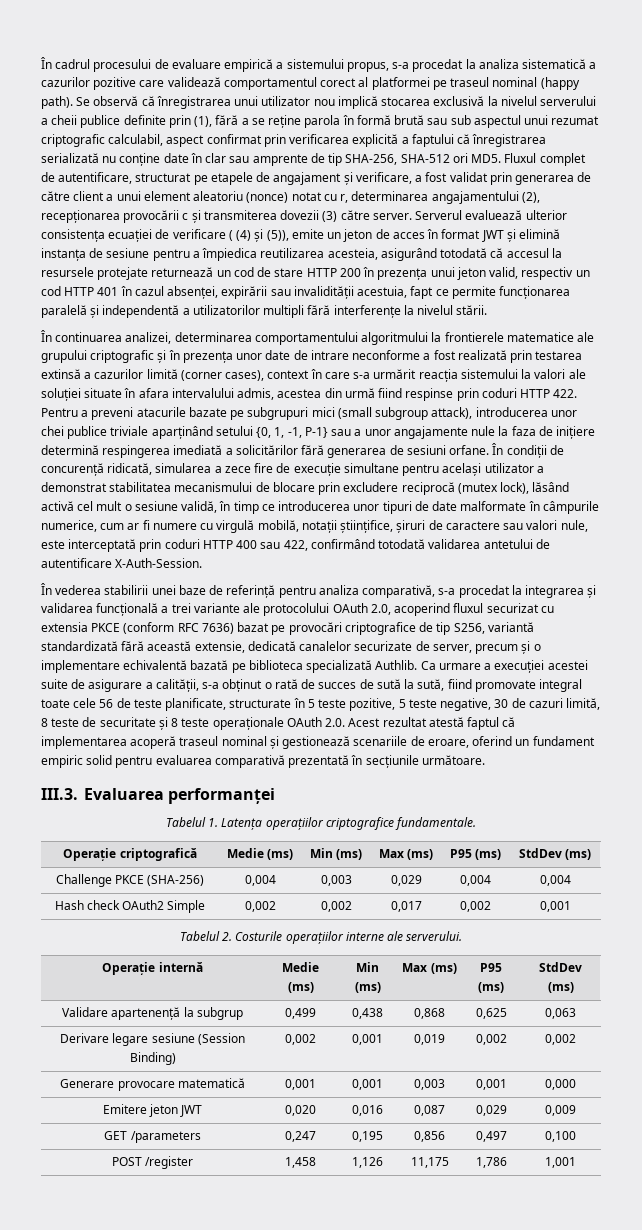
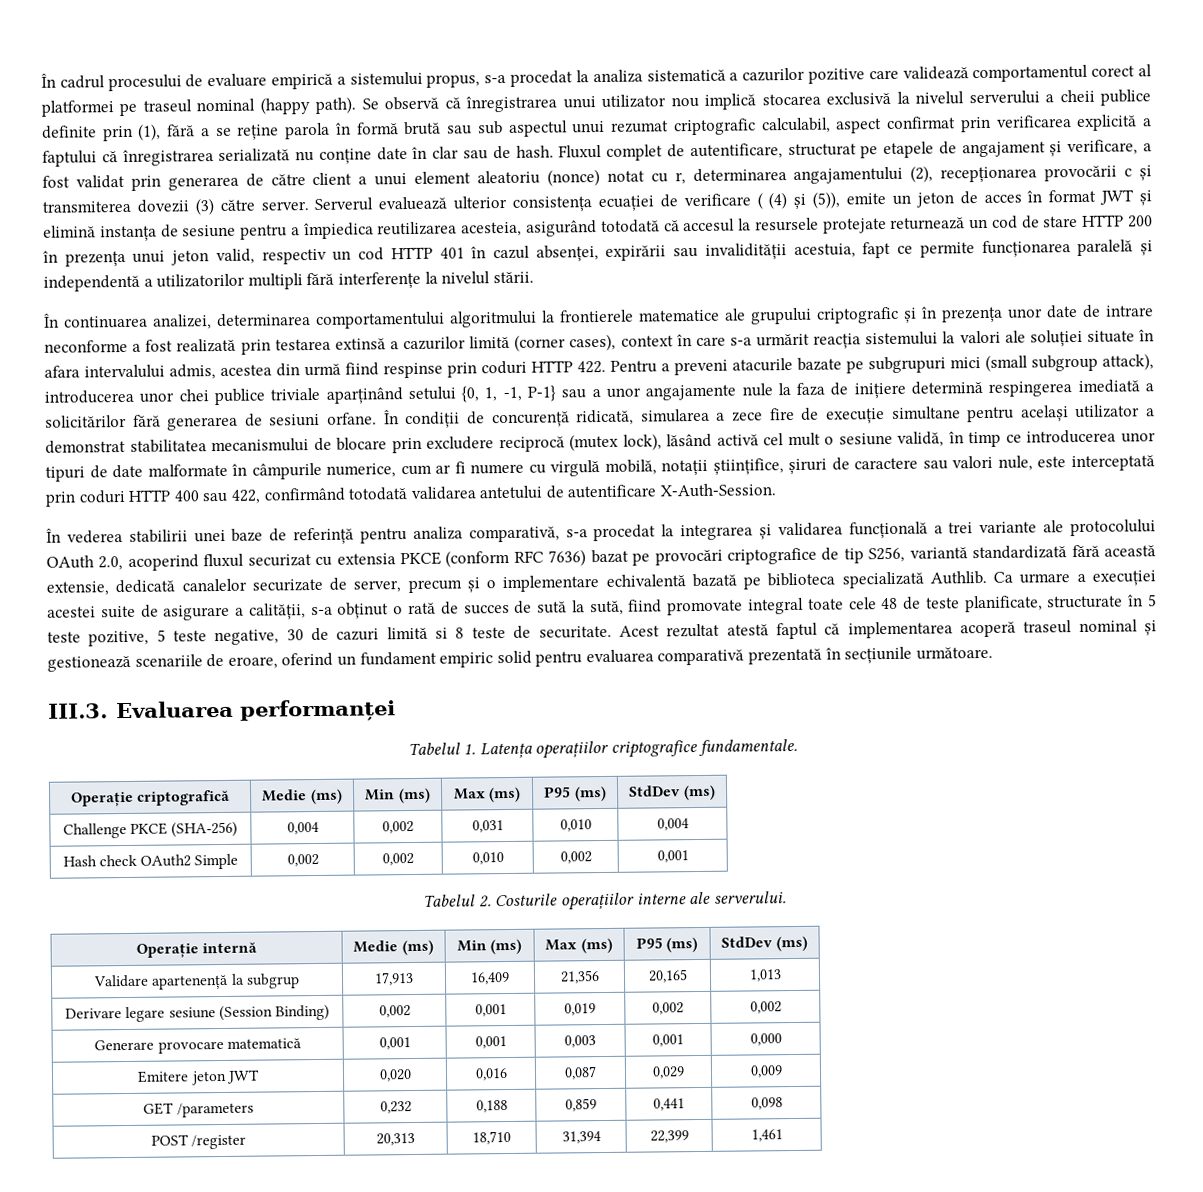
- Se observă că înregistrarea unui utilizator nou implică stocarea exclusivă la nivelul serverului a cheii publice definite prin (1), fără a se reține parola în formă brută sau sub aspectul unui rezumat criptografic calculabil, aspect confirmat prin verificarea explicită a faptului că înregistrarea serializată nu conține date în clar sau amprente de tip SHA-256, SHA-512 ori MD5. Fluxul complet de autentificare, structurat pe etapele de angajament și verificare, a fost validat prin generarea de către client a unui element aleatoriu (nonce) notat cu r, determinarea angajamentului (2), recepționarea provocării c și transmiterea dovezii (3) către server.
+ Se observă că înregistrarea unui utilizator nou implică stocarea exclusivă la nivelul serverului a cheii publice definite prin (1), fără a se reține parola în formă brută sau sub aspectul unui rezumat criptografic calculabil, aspect confirmat prin verificarea explicită a faptului că înregistrarea serializată nu conține date în clar sau de hash. Fluxul complet de autentificare, structurat pe etapele de angajament și verificare, a fost validat prin generarea de către client a unui element aleatoriu (nonce) notat cu r, determinarea angajamentului (2), recepționarea provocării c și transmiterea dovezii (3) către server.
- Ca urmare a execuției acestei suite de asigurare a calității, s-a obținut o rată de succes de sută la sută, fiind promovate integral toate cele 56 de teste planificate, structurate în 5 teste pozitive, 5 teste negative, 30 de cazuri limită, 8 teste de securitate și 8 teste operaționale OAuth 2.0. Acest rezultat atestă faptul că implementarea acoperă traseul nominal și gestionează scenariile de eroare, oferind un fundament empiric solid pentru evaluarea comparativă prezentată în secțiunile următoare.
+ Ca urmare a execuției acestei suite de asigurare a calității, s-a obținut o rată de succes de sută la sută, fiind promovate integral toate cele 48 de teste planificate, structurate în 5 teste pozitive, 5 teste negative, 30 de cazuri limită si 8 teste de securitate. Acest rezultat atestă faptul că implementarea acoperă traseul nominal și gestionează scenariile de eroare, oferind un fundament empiric solid pentru evaluarea comparativă prezentată în secțiunile următoare.
- Challenge PKCE (SHA-256) | 0,004 | 0,003 | 0,029 | 0,004 | 0,004
+ Challenge PKCE (SHA-256) | 0,004 | 0,002 | 0,031 | 0,010 | 0,004
- Hash check OAuth2 Simple | 0,002 | 0,002 | 0,017 | 0,002 | 0,001
+ Hash check OAuth2 Simple | 0,002 | 0,002 | 0,010 | 0,002 | 0,001
- Validare apartenență la subgrup | 0,499 | 0,438 | 0,868 | 0,625 | 0,063
+ Validare apartenență la subgrup | 17,913 | 16,409 | 21,356 | 20,165 | 1,013
- GET /parameters | 0,247 | 0,195 | 0,856 | 0,497 | 0,100
- POST /register | 1,458 | 1,126 | 11,175 | 1,786 | 1,001
+ GET /parameters | 0,232 | 0,188 | 0,859 | 0,441 | 0,098
+ POST /register | 20,313 | 18,710 | 31,394 | 22,399 | 1,461

